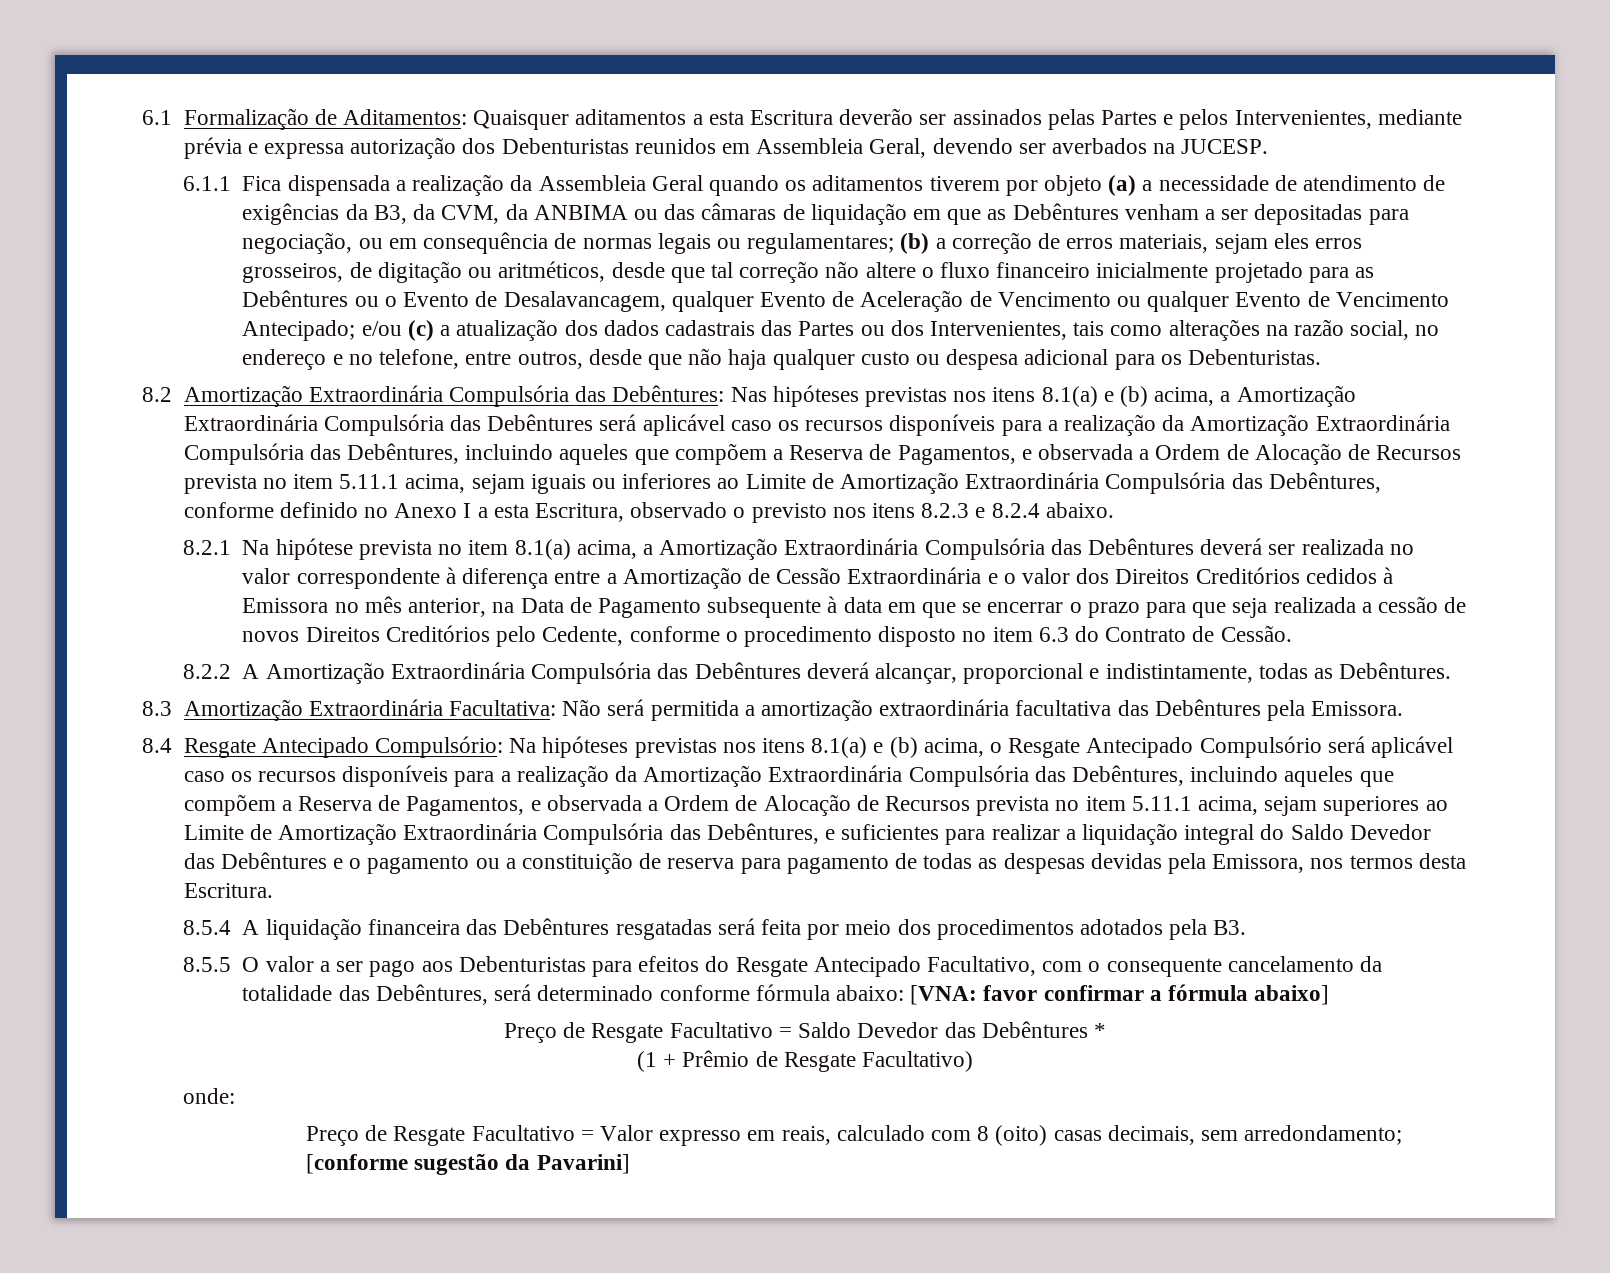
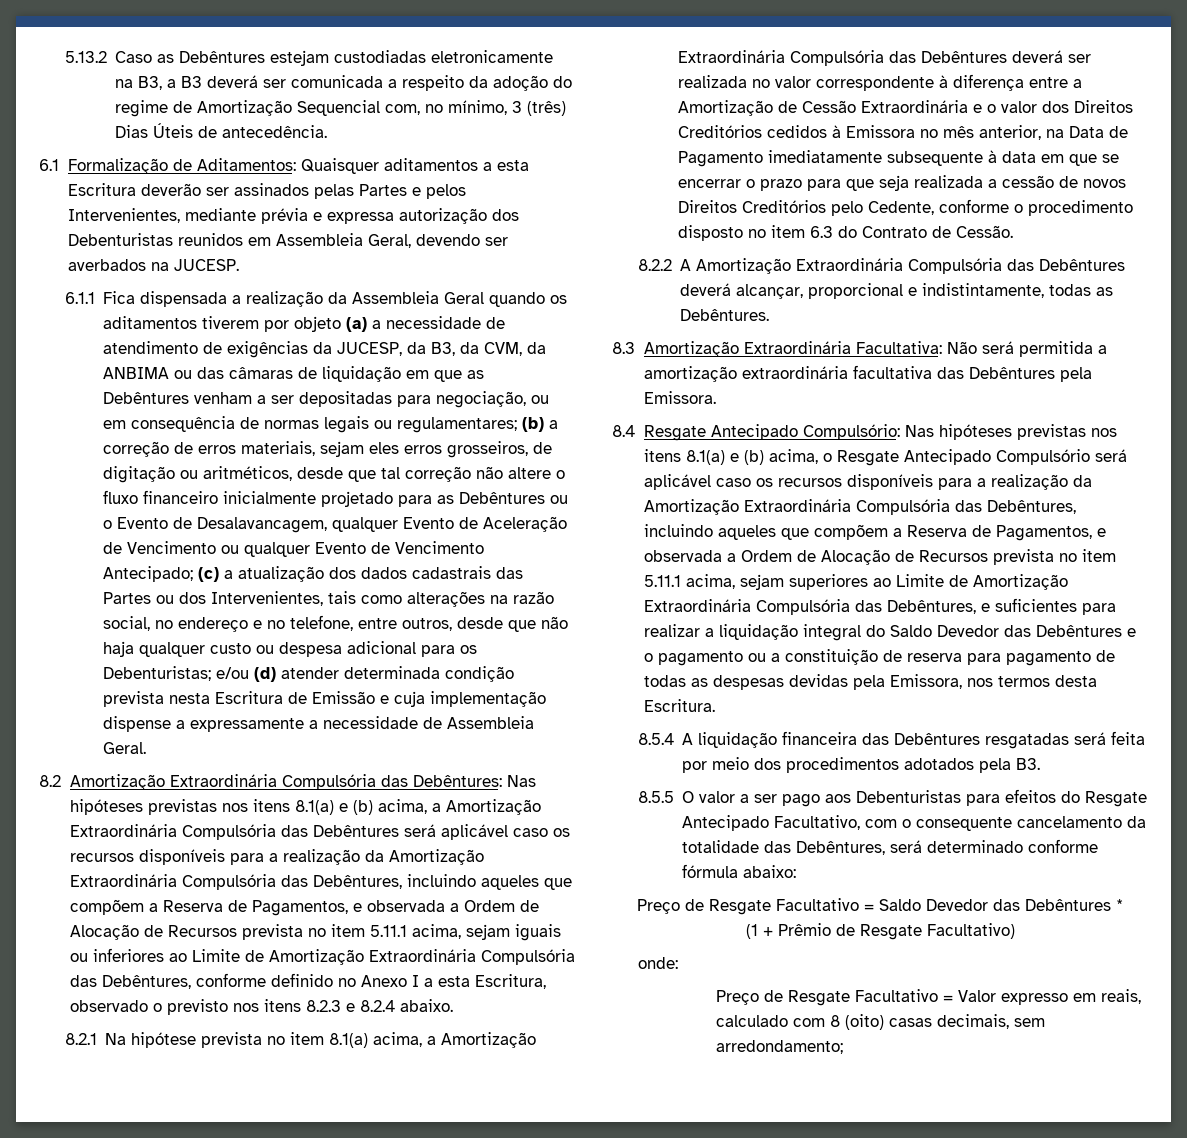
+ 5.13.2 Caso as Debêntures estejam custodiadas eletronicamente na B3, a B3 deverá ser comunicada a respeito da adoção do regime de Amortização Sequencial com, no mínimo, 3 (três) Dias Úteis de antecedência.
- 6.1.1 Fica dispensada a realização da Assembleia Geral quando os aditamentos tiverem por objeto (a) a necessidade de atendimento de exigências da B3, da CVM, da ANBIMA ou das câmaras de liquidação em que as Debêntures venham a ser depositadas para negociação, ou em consequência de normas legais ou regulamentares;
+ 6.1.1 Fica dispensada a realização da Assembleia Geral quando os aditamentos tiverem por objeto (a) a necessidade de atendimento de exigências da JUCESP, da B3, da CVM, da ANBIMA ou das câmaras de liquidação em que as Debêntures venham a ser depositadas para negociação, ou em consequência de normas legais ou regulamentares;
- e/ou (c) a atualização dos dados cadastrais das Partes ou dos Intervenientes, tais como alterações na razão social, no endereço e no telefone, entre outros, desde que não haja qualquer custo ou despesa adicional para os Debenturistas.
+ (c) a atualização dos dados cadastrais das Partes ou dos Intervenientes, tais como alterações na razão social, no endereço e no telefone, entre outros, desde que não haja qualquer custo ou despesa adicional para os Debenturistas; e/ou (d) atender determinada condição prevista nesta Escritura de Emissão e cuja implementação dispense a expressamente a necessidade de Assembleia Geral.
- 8.2.1 Na hipótese prevista no item 8.1(a) acima, a Amortização Extraordinária Compulsória das Debêntures deverá ser realizada no valor correspondente à diferença entre a Amortização de Cessão Extraordinária e o valor dos Direitos Creditórios cedidos à Emissora no mês anterior, na Data de Pagamento subsequente à data em que se encerrar o prazo para que seja realizada a cessão de novos Direitos Creditórios pelo Cedente, conforme o procedimento disposto no item 6.3 do Contrato de Cessão.
+ 8.2.1 Na hipótese prevista no item 8.1(a) acima, a Amortização Extraordinária Compulsória das Debêntures deverá ser realizada no valor correspondente à diferença entre a Amortização de Cessão Extraordinária e o valor dos Direitos Creditórios cedidos à Emissora no mês anterior, na Data de Pagamento imediatamente subsequente à data em que se encerrar o prazo para que seja realizada a cessão de novos Direitos Creditórios pelo Cedente, conforme o procedimento disposto no item 6.3 do Contrato de Cessão.
- Na hipóteses previstas nos itens 8.1(a) e (b) acima, o Resgate Antecipado Compulsório será aplicável caso os recursos disponíveis para a realização da Amortização Extraordinária Compulsória das Debêntures, incluindo aqueles que compõem a Reserva de Pagamentos, e observada a Ordem de Alocação de Recursos prevista no item 5.11.1 acima, sejam superiores ao Limite de Amortização Extraordinária Compulsória das Debêntures, e suficientes para realizar a liquidação integral do Saldo Devedor das Debêntures e o pagamento ou a constituição de reserva para pagamento de todas as despesas devidas pela Emissora, nos termos desta Escritura.
+ Nas hipóteses previstas nos itens 8.1(a) e (b) acima, o Resgate Antecipado Compulsório será aplicável caso os recursos disponíveis para a realização da Amortização Extraordinária Compulsória das Debêntures, incluindo aqueles que compõem a Reserva de Pagamentos, e observada a Ordem de Alocação de Recursos prevista no item 5.11.1 acima, sejam superiores ao Limite de Amortização Extraordinária Compulsória das Debêntures, e suficientes para realizar a liquidação integral do Saldo Devedor das Debêntures e o pagamento ou a constituição de reserva para pagamento de todas as despesas devidas pela Emissora, nos termos desta Escritura.
- 8.5.5 O valor a ser pago aos Debenturistas para efeitos do Resgate Antecipado Facultativo, com o consequente cancelamento da totalidade das Debêntures, será determinado conforme fórmula abaixo: [VNA: favor confirmar a fórmula abaixo]
+ 8.5.5 O valor a ser pago aos Debenturistas para efeitos do Resgate Antecipado Facultativo, com o consequente cancelamento da totalidade das Debêntures, será determinado conforme fórmula abaixo:
- Preço de Resgate Facultativo = Valor expresso em reais, calculado com 8 (oito) casas decimais, sem arredondamento; [conforme sugestão da Pavarini]
+ Preço de Resgate Facultativo = Valor expresso em reais, calculado com 8 (oito) casas decimais, sem arredondamento;

